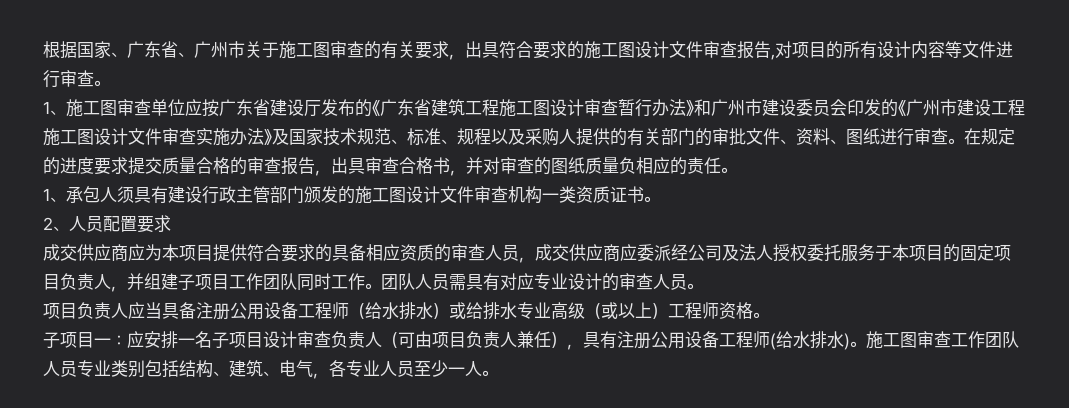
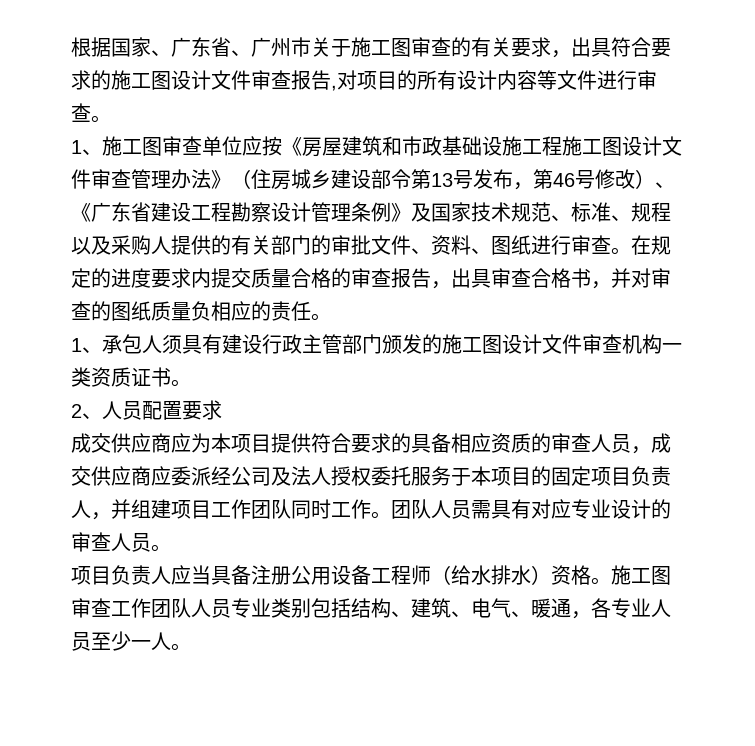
- 1、施工图审查单位应按广东省建设厅发布的《广东省建筑工程施工图设计审查暂行办法》和广州市建设委员会印发的《广州市建设工程施工图设计文件审查实施办法》及国家技术规范、标准、规程以及采购人提供的有关部门的审批文件、资料、图纸进行审查。
+ 1、施工图审查单位应按《房屋建筑和市政基础设施工程施工图设计文件审查管理办法》（住房城乡建设部令第13号发布，第46号修改）、《广东省建设工程勘察设计管理条例》及国家技术规范、标准、规程以及采购人提供的有关部门的审批文件、资料、图纸进行审查。
- 在规定的进度要求提交质量合格的审查报告，出具审查合格书，并对审查的图纸质量负相应的责任。
+ 在规定的进度要求内提交质量合格的审查报告，出具审查合格书，并对审查的图纸质量负相应的责任。
- 成交供应商应为本项目提供符合要求的具备相应资质的审查人员，成交供应商应委派经公司及法人授权委托服务于本项目的固定项目负责人，并组建子项目工作团队同时工作。
+ 成交供应商应为本项目提供符合要求的具备相应资质的审查人员，成交供应商应委派经公司及法人授权委托服务于本项目的固定项目负责人，并组建项目工作团队同时工作。
- 项目负责人应当具备注册公用设备工程师（给水排水）或给排水专业高级（或以上）工程师资格。
- 子项目一：应安排一名子项目设计审查负责人（可由项目负责人兼任），具有注册公用设备工程师(给水排水)。
+ 项目负责人应当具备注册公用设备工程师（给水排水）资格。
- 施工图审查工作团队人员专业类别包括结构、建筑、电气，各专业人员至少一人。
+ 施工图审查工作团队人员专业类别包括结构、建筑、电气、暖通，各专业人员至少一人。

